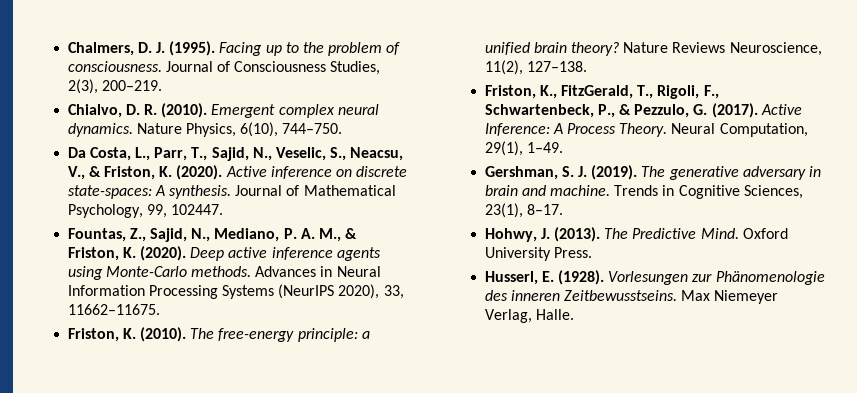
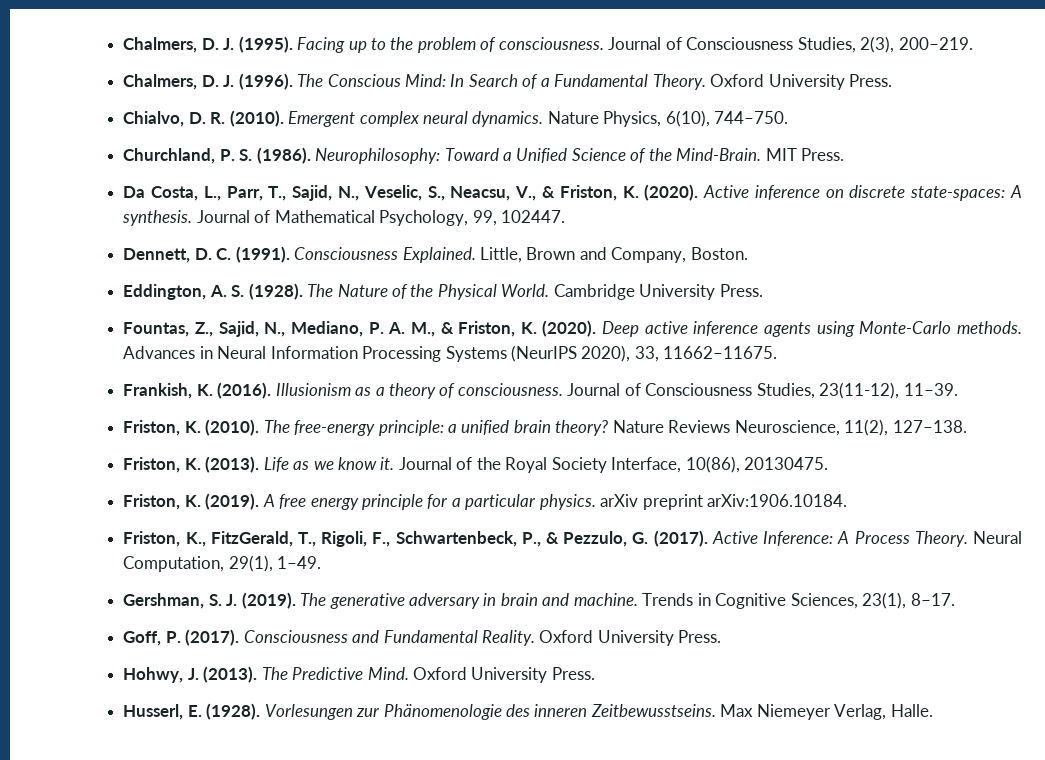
+ Chalmers, D. J. (1996). The Conscious Mind: In Search of a Fundamental Theory. Oxford University Press.
+ Churchland, P. S. (1986). Neurophilosophy: Toward a Unified Science of the Mind-Brain. MIT Press.
+ Dennett, D. C. (1991). Consciousness Explained. Little, Brown and Company, Boston.
+ Eddington, A. S. (1928). The Nature of the Physical World. Cambridge University Press.
+ Frankish, K. (2016). Illusionism as a theory of consciousness. Journal of Consciousness Studies, 23(11-12), 11–39.
+ Friston, K. (2013). Life as we know it. Journal of the Royal Society Interface, 10(86), 20130475.
+ Friston, K. (2019). A free energy principle for a particular physics. arXiv preprint arXiv:1906.10184.
+ Goff, P. (2017). Consciousness and Fundamental Reality. Oxford University Press.

